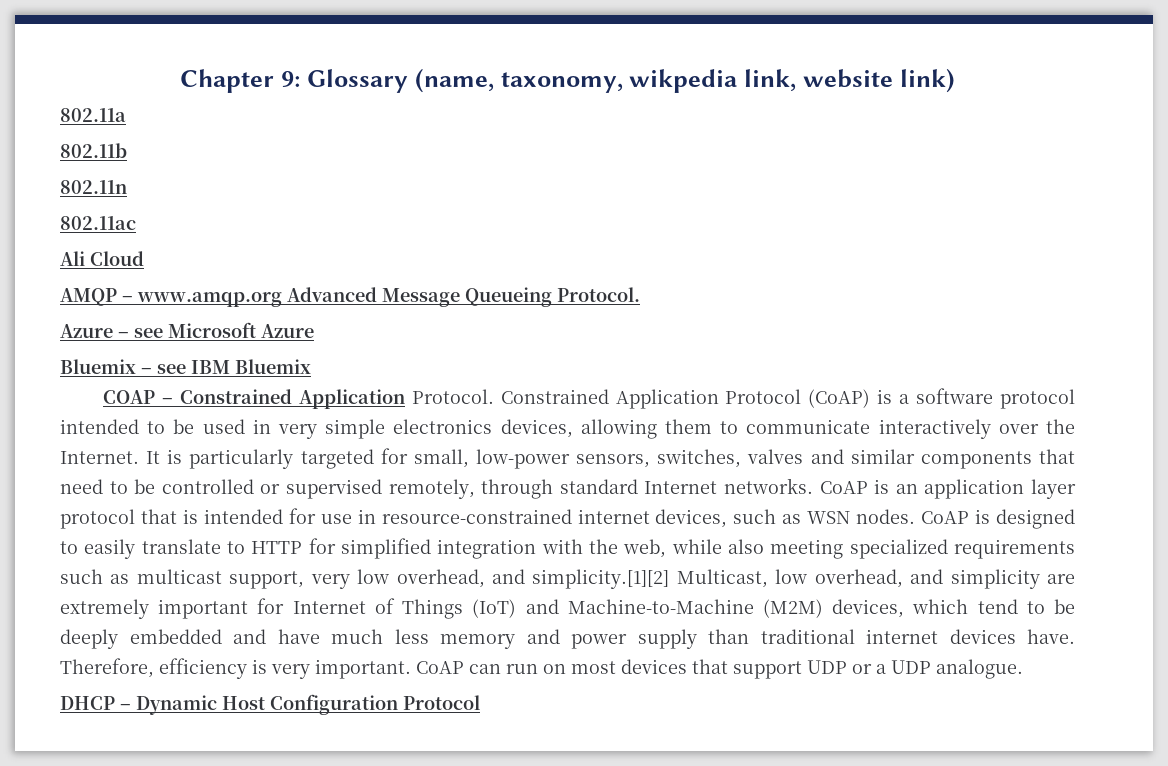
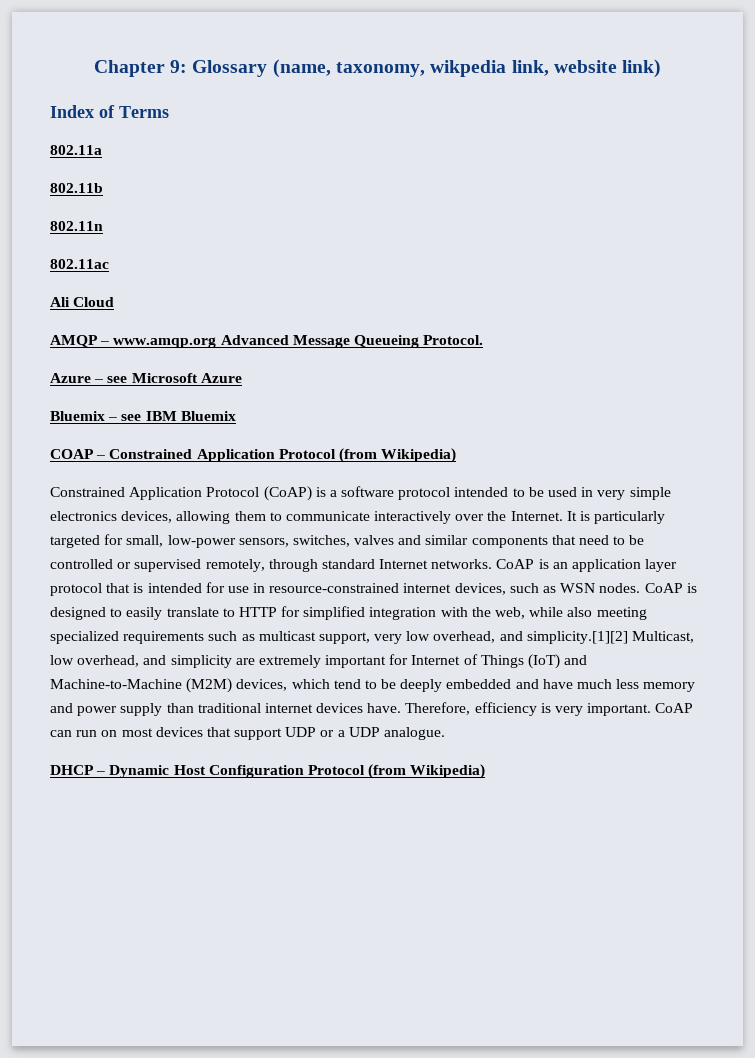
+ Index of Terms
- COAP – Constrained Application Protocol. Constrained Application Protocol (CoAP) is a software protocol intended to be used in very simple electronics devices, allowing them to communicate interactively over the Internet.
+ COAP – Constrained Application Protocol (from Wikipedia)
+ Constrained Application Protocol (CoAP) is a software protocol intended to be used in very simple electronics devices, allowing them to communicate interactively over the Internet.
- DHCP – Dynamic Host Configuration Protocol
+ DHCP – Dynamic Host Configuration Protocol (from Wikipedia)

